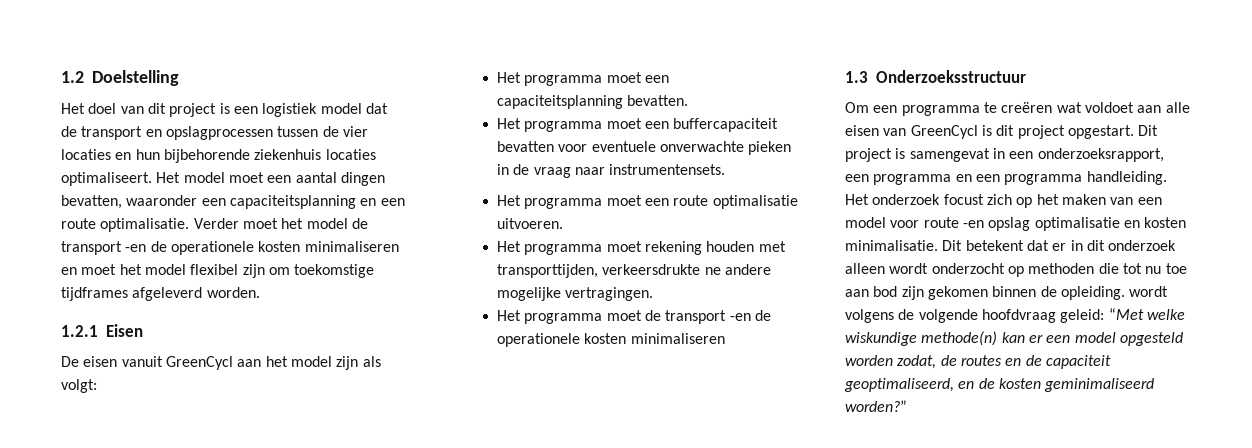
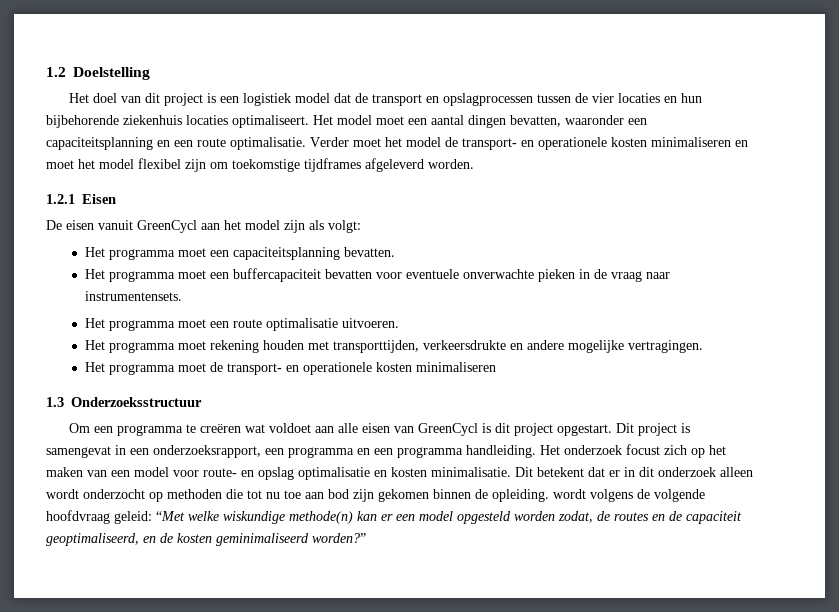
- Verder moet het model de transport -en de operationele kosten minimaliseren en moet het model flexibel zijn om toekomstige tijdframes afgeleverd worden.
+ Verder moet het model de transport- en operationele kosten minimaliseren en moet het model flexibel zijn om toekomstige tijdframes afgeleverd worden.
- Het programma moet rekening houden met transporttijden, verkeersdrukte ne andere mogelijke vertragingen.
+ Het programma moet rekening houden met transporttijden, verkeersdrukte en andere mogelijke vertragingen.
- Het programma moet de transport -en de operationele kosten minimaliseren
+ Het programma moet de transport- en operationele kosten minimaliseren
- Het onderzoek focust zich op het maken van een model voor route -en opslag optimalisatie en kosten minimalisatie.
+ Het onderzoek focust zich op het maken van een model voor route- en opslag optimalisatie en kosten minimalisatie.

